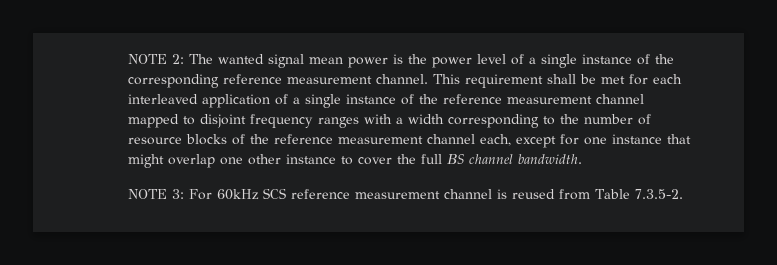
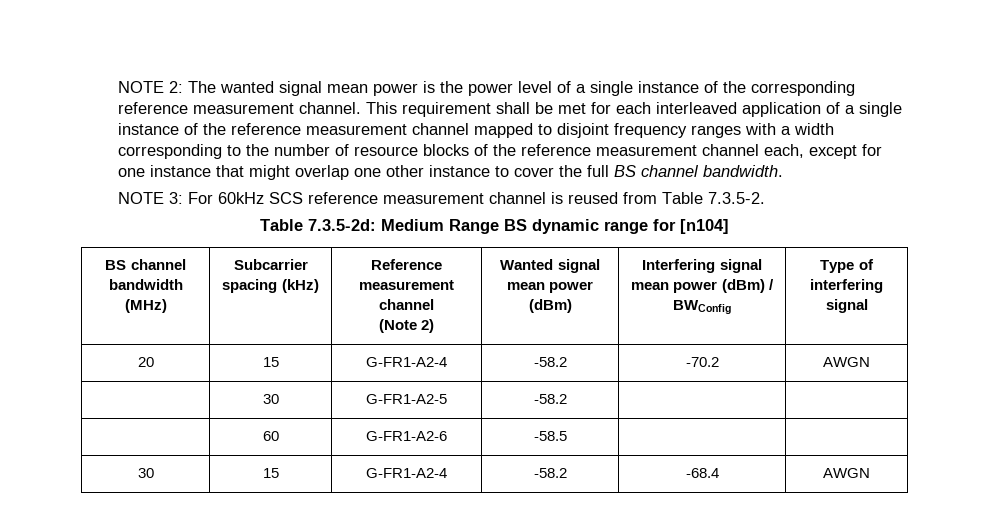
+ Table 7.3.5-2d: Medium Range BS dynamic range for [n104]
+ BS channel bandwidth (MHz) | Subcarrier spacing (kHz) | Reference measurement channel
+ (Note 2) | Wanted signal mean power (dBm) | Interfering signal mean power (dBm) / BWConfig | Type of interfering signal
+ 20 | 15 | G-FR1-A2-4 | -58.2 | -70.2 | AWGN
+ | 30 | G-FR1-A2-5 | -58.2 | |
+ | 60 | G-FR1-A2-6 | -58.5 | |
+ 30 | 15 | G-FR1-A2-4 | -58.2 | -68.4 | AWGN

